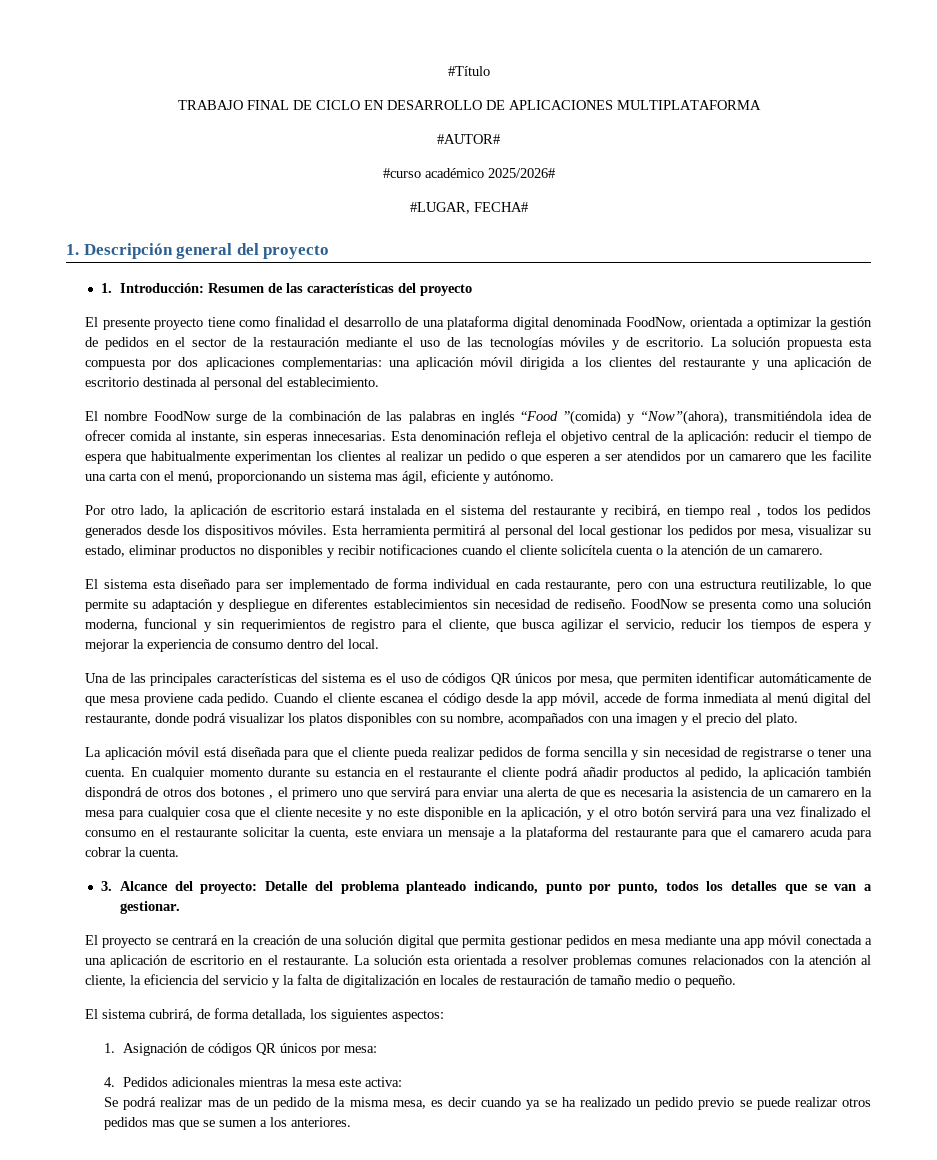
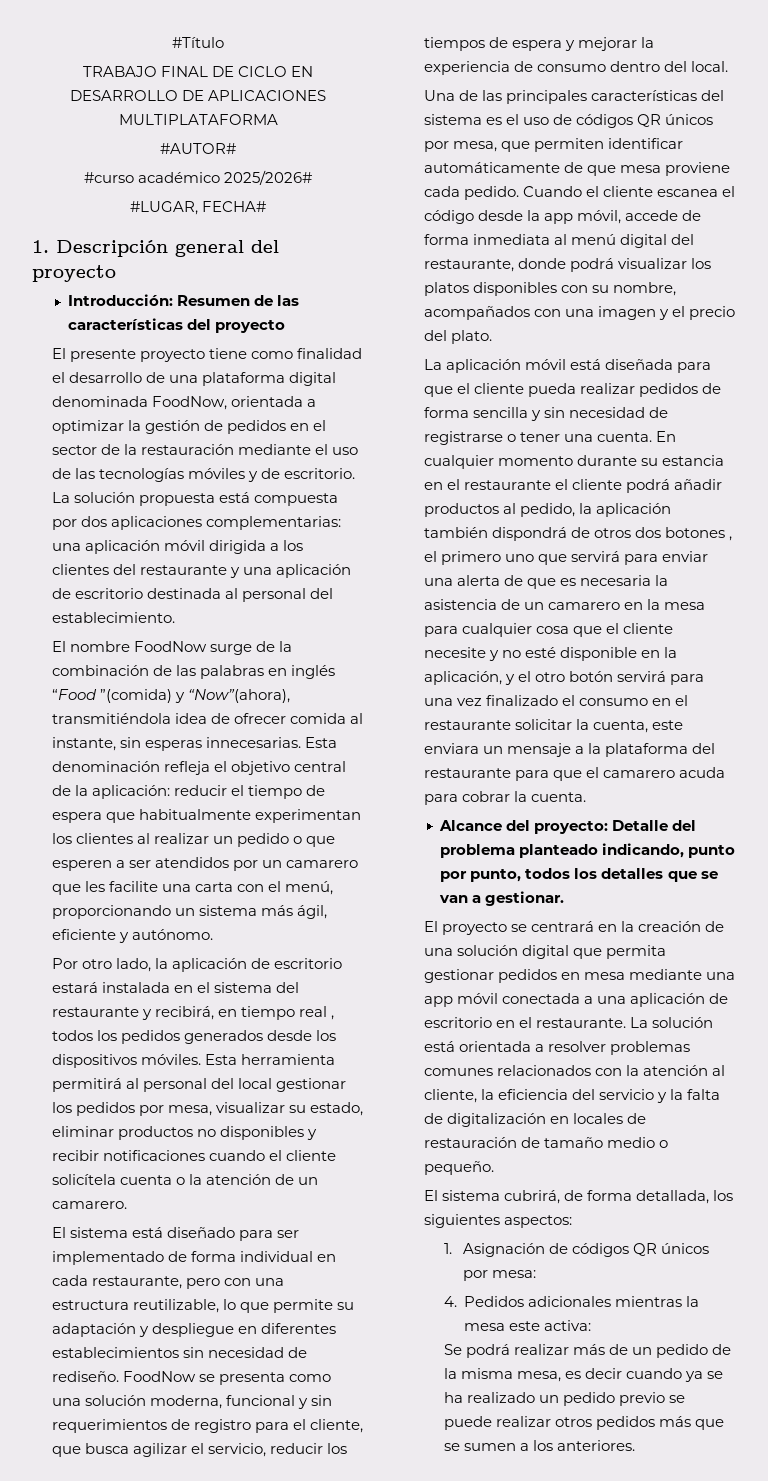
- 1. Introducción: Resumen de las características del proyecto
+ Introducción: Resumen de las características del proyecto
- La solución propuesta esta compuesta por dos aplicaciones complementarias: una aplicación móvil dirigida a los clientes del restaurante y una aplicación de escritorio destinada al personal del establecimiento.
+ La solución propuesta está compuesta por dos aplicaciones complementarias: una aplicación móvil dirigida a los clientes del restaurante y una aplicación de escritorio destinada al personal del establecimiento.
- Esta denominación refleja el objetivo central de la aplicación: reducir el tiempo de espera que habitualmente experimentan los clientes al realizar un pedido o que esperen a ser atendidos por un camarero que les facilite una carta con el menú, proporcionando un sistema mas ágil, eficiente y autónomo.
+ Esta denominación refleja el objetivo central de la aplicación: reducir el tiempo de espera que habitualmente experimentan los clientes al realizar un pedido o que esperen a ser atendidos por un camarero que les facilite una carta con el menú, proporcionando un sistema más ágil, eficiente y autónomo.
- El sistema esta diseñado para ser implementado de forma individual en cada restaurante, pero con una estructura reutilizable, lo que permite su adaptación y despliegue en diferentes establecimientos sin necesidad de rediseño.
+ El sistema está diseñado para ser implementado de forma individual en cada restaurante, pero con una estructura reutilizable, lo que permite su adaptación y despliegue en diferentes establecimientos sin necesidad de rediseño.
- En cualquier momento durante su estancia en el restaurante el cliente podrá añadir productos al pedido, la aplicación también dispondrá de otros dos botones , el primero uno que servirá para enviar una alerta de que es necesaria la asistencia de un camarero en la mesa para cualquier cosa que el cliente necesite y no este disponible en la aplicación, y el otro botón servirá para una vez finalizado el consumo en el restaurante solicitar la cuenta, este enviara un mensaje a la plataforma del restaurante para que el camarero acuda para cobrar la cuenta.
+ En cualquier momento durante su estancia en el restaurante el cliente podrá añadir productos al pedido, la aplicación también dispondrá de otros dos botones , el primero uno que servirá para enviar una alerta de que es necesaria la asistencia de un camarero en la mesa para cualquier cosa que el cliente necesite y no esté disponible en la aplicación, y el otro botón servirá para una vez finalizado el consumo en el restaurante solicitar la cuenta, este enviara un mensaje a la plataforma del restaurante para que el camarero acuda para cobrar la cuenta.
- 3. Alcance del proyecto: Detalle del problema planteado indicando, punto por punto, todos los detalles que se van a gestionar.
+ Alcance del proyecto: Detalle del problema planteado indicando, punto por punto, todos los detalles que se van a gestionar.
- La solución esta orientada a resolver problemas comunes relacionados con la atención al cliente, la eficiencia del servicio y la falta de digitalización en locales de restauración de tamaño medio o pequeño.
+ La solución está orientada a resolver problemas comunes relacionados con la atención al cliente, la eficiencia del servicio y la falta de digitalización en locales de restauración de tamaño medio o pequeño.
- Se podrá realizar mas de un pedido de la misma mesa, es decir cuando ya se ha realizado un pedido previo se puede realizar otros pedidos mas que se sumen a los anteriores.
+ Se podrá realizar más de un pedido de la misma mesa, es decir cuando ya se ha realizado un pedido previo se puede realizar otros pedidos más que se sumen a los anteriores.

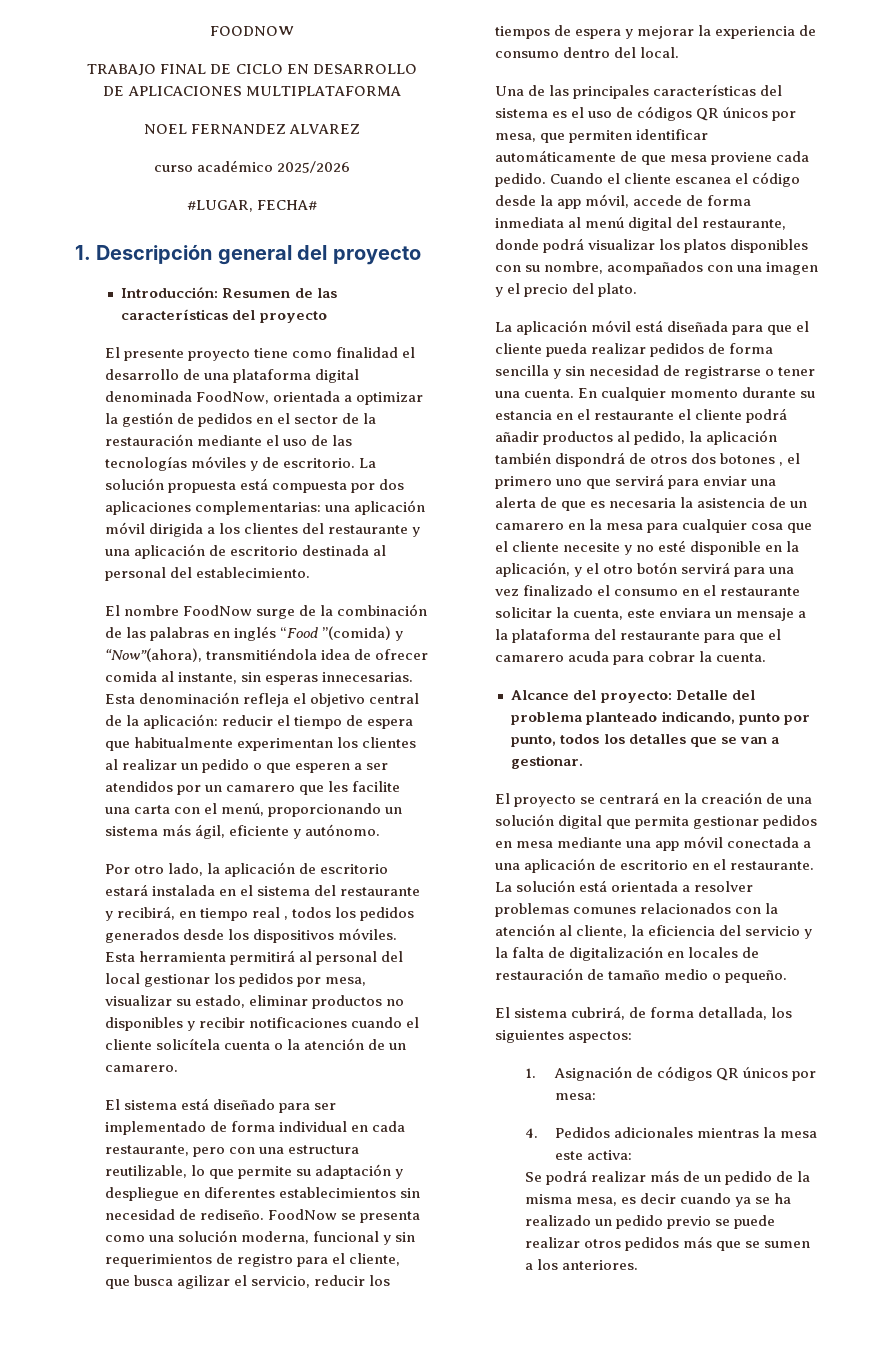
- #Título
+ FOODNOW
- #AUTOR#
- #curso académico 2025/2026#
+ NOEL FERNANDEZ ALVAREZ
+ curso académico 2025/2026

